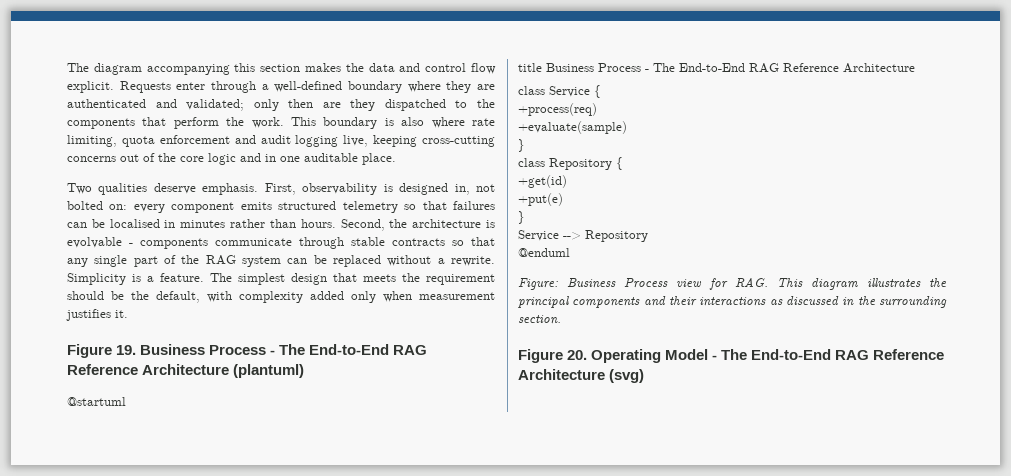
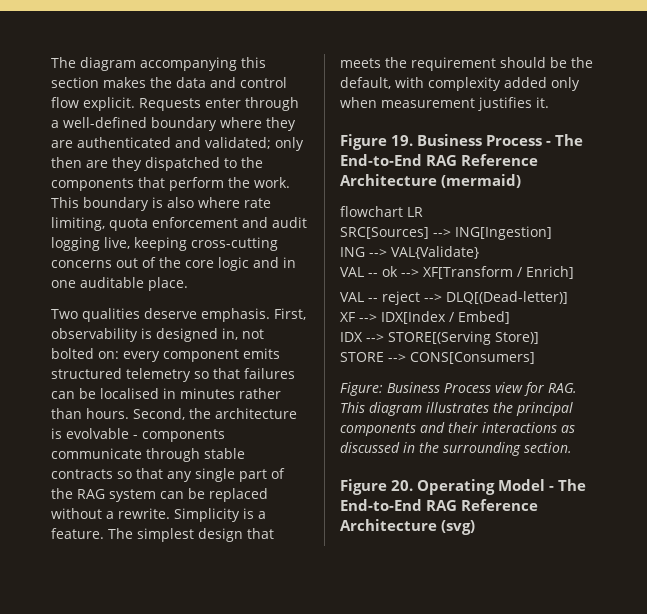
- Figure 19. Business Process - The End-to-End RAG Reference Architecture (plantuml)
- @startuml
- title Business Process - The End-to-End RAG Reference Architecture
- class Service {
- +process(req)
- +evaluate(sample)
- }
- class Repository {
- +get(id)
- +put(e)
- }
- Service --> Repository
- @enduml
+ Figure 19. Business Process - The End-to-End RAG Reference Architecture (mermaid)
+ flowchart LR
+ SRC[Sources] --> ING[Ingestion]
+ ING --> VAL{Validate}
+ VAL -- ok --> XF[Transform / Enrich]
+ VAL -- reject --> DLQ[(Dead-letter)]
+ XF --> IDX[Index / Embed]
+ IDX --> STORE[(Serving Store)]
+ STORE --> CONS[Consumers]

